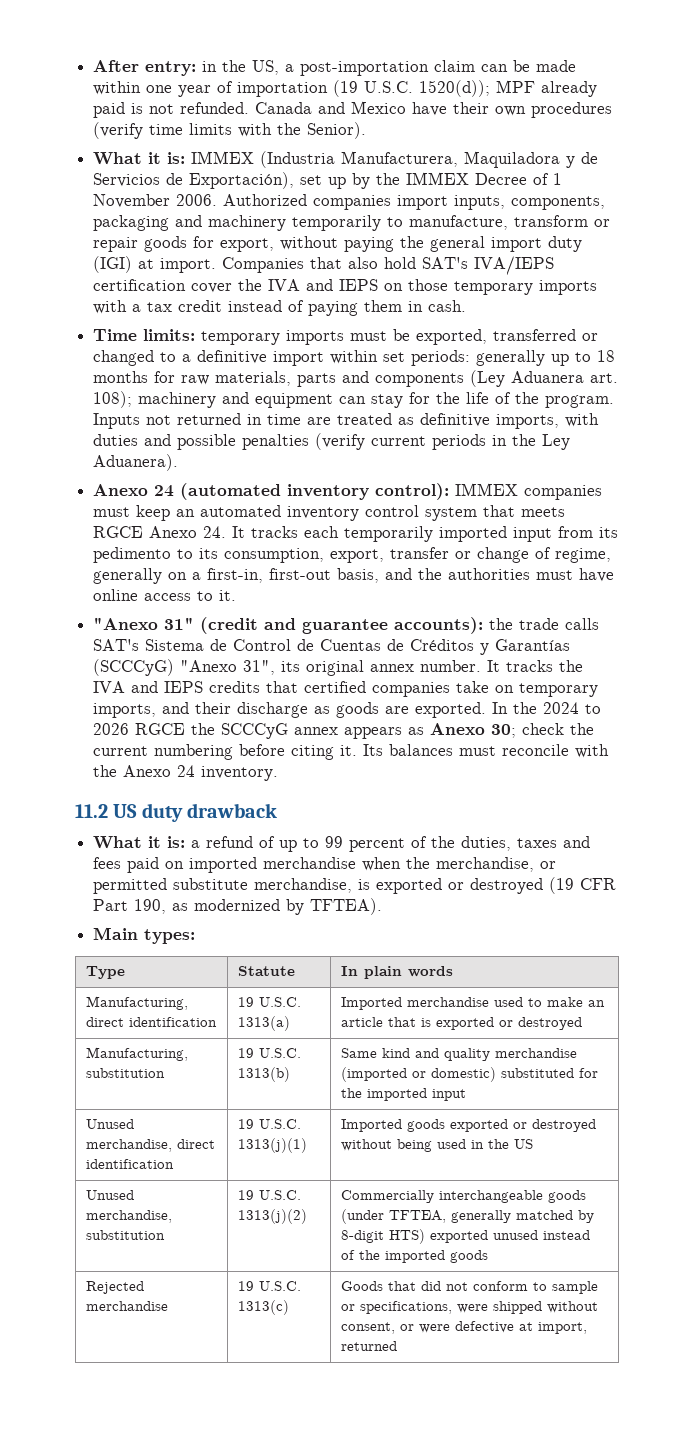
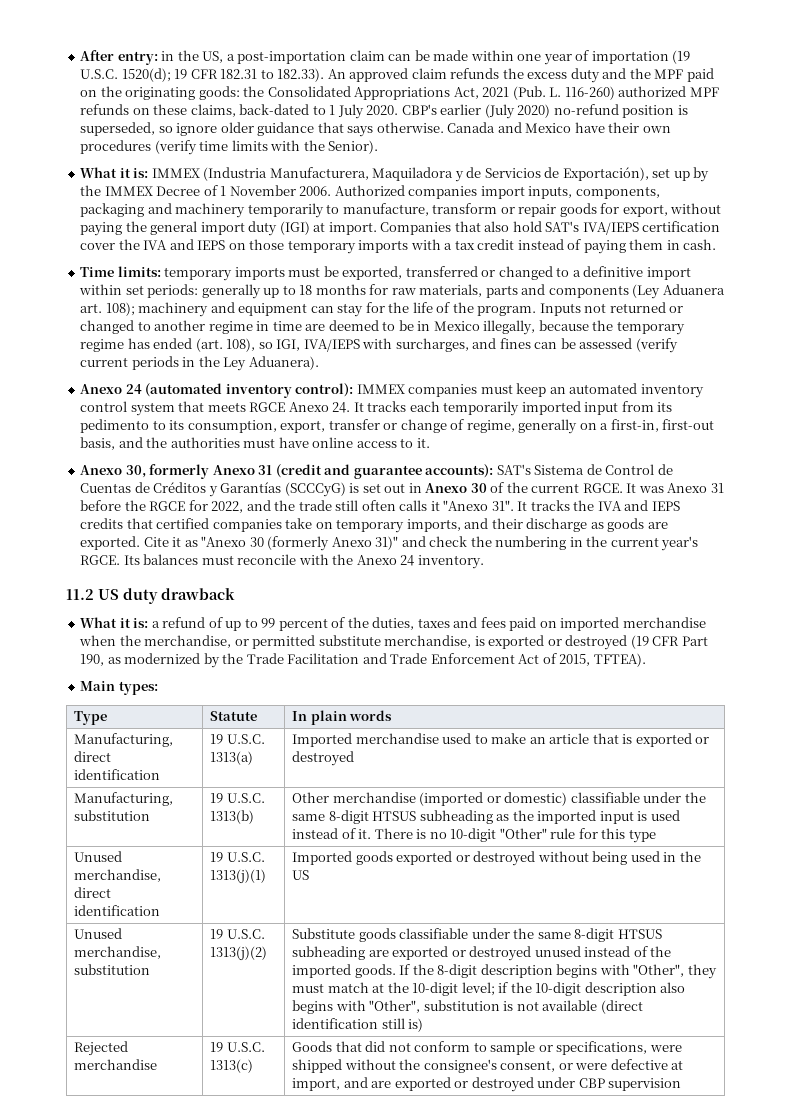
- After entry: in the US, a post-importation claim can be made within one year of importation (19 U.S.C. 1520(d)); MPF already paid is not refunded.
+ After entry: in the US, a post-importation claim can be made within one year of importation (19 U.S.C. 1520(d); 19 CFR 182.31 to 182.33). An approved claim refunds the excess duty and the MPF paid on the originating goods: the Consolidated Appropriations Act, 2021 (Pub. L. 116-260) authorized MPF refunds on these claims, back-dated to 1 July 2020. CBP's earlier (July 2020) no-refund position is superseded, so ignore older guidance that says otherwise.
- Inputs not returned in time are treated as definitive imports, with duties and possible penalties (verify current periods in the Ley Aduanera).
+ Inputs not returned or changed to another regime in time are deemed to be in Mexico illegally, because the temporary regime has ended (art. 108), so IGI, IVA/IEPS with surcharges, and fines can be assessed (verify current periods in the Ley Aduanera).
- "Anexo 31" (credit and guarantee accounts): the trade calls SAT's Sistema de Control de Cuentas de Créditos y Garantías (SCCCyG) "Anexo 31", its original annex number.
+ Anexo 30, formerly Anexo 31 (credit and guarantee accounts): SAT's Sistema de Control de Cuentas de Créditos y Garantías (SCCCyG) is set out in Anexo 30 of the current RGCE. It was Anexo 31 before the RGCE for 2022, and the trade still often calls it "Anexo 31".
- In the 2024 to 2026 RGCE the SCCCyG annex appears as Anexo 30; check the current numbering before citing it.
+ Cite it as "Anexo 30 (formerly Anexo 31)" and check the numbering in the current year's RGCE.
- What it is: a refund of up to 99 percent of the duties, taxes and fees paid on imported merchandise when the merchandise, or permitted substitute merchandise, is exported or destroyed (19 CFR Part 190, as modernized by TFTEA).
+ What it is: a refund of up to 99 percent of the duties, taxes and fees paid on imported merchandise when the merchandise, or permitted substitute merchandise, is exported or destroyed (19 CFR Part 190, as modernized by the Trade Facilitation and Trade Enforcement Act of 2015, TFTEA).
- Manufacturing, substitution | 19 U.S.C. 1313(b) | Same kind and quality merchandise (imported or domestic) substituted for the imported input
+ Manufacturing, substitution | 19 U.S.C. 1313(b) | Other merchandise (imported or domestic) classifiable under the same 8-digit HTSUS subheading as the imported input is used instead of it. There is no 10-digit "Other" rule for this type
- Commercially interchangeable goods (under TFTEA, generally matched by 8-digit HTS) exported unused instead of the imported goods
+ Substitute goods classifiable under the same 8-digit HTSUS subheading are exported or destroyed unused instead of the imported goods. If the 8-digit description begins with "Other", they must match at the 10-digit level; if the 10-digit description also begins with "Other", substitution is not available (direct identification still is)
- Rejected merchandise | 19 U.S.C. 1313(c) | Goods that did not conform to sample or specifications, were shipped without consent, or were defective at import, returned
+ Rejected merchandise | 19 U.S.C. 1313(c) | Goods that did not conform to sample or specifications, were shipped without the consignee's consent, or were defective at import, and are exported or destroyed under CBP supervision

